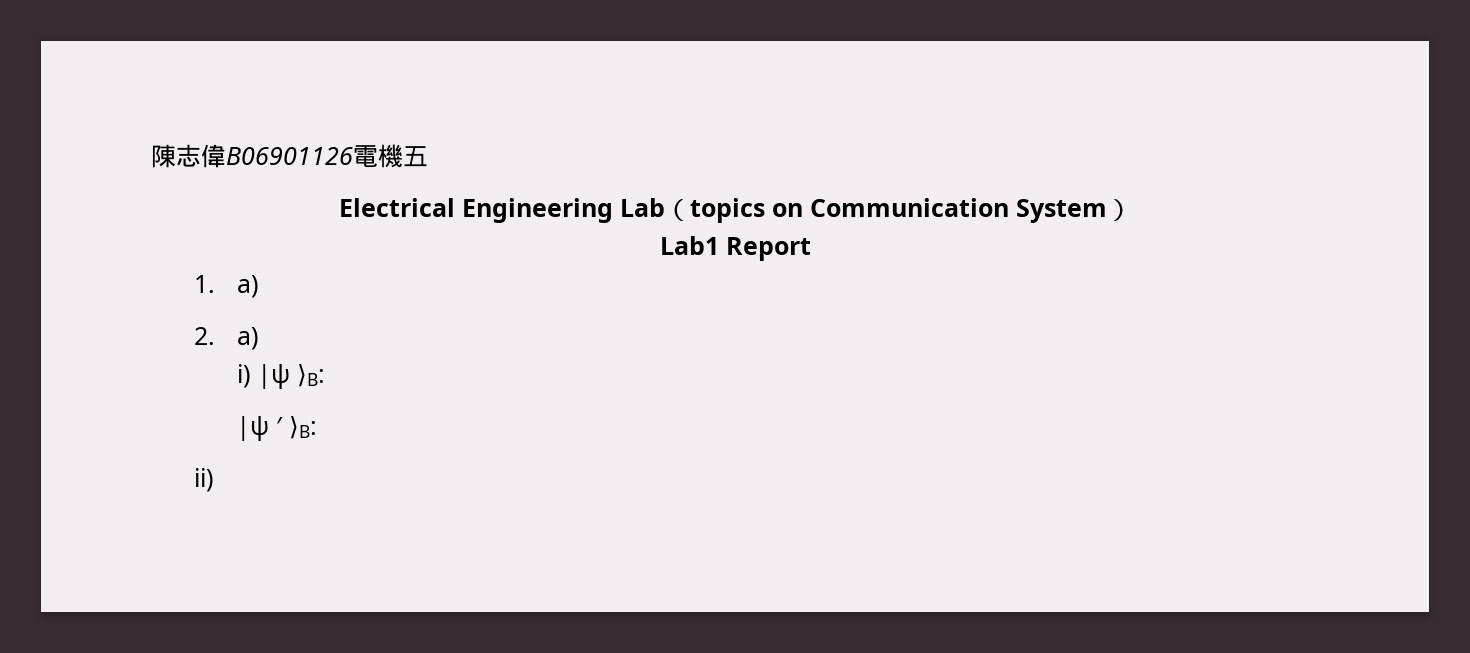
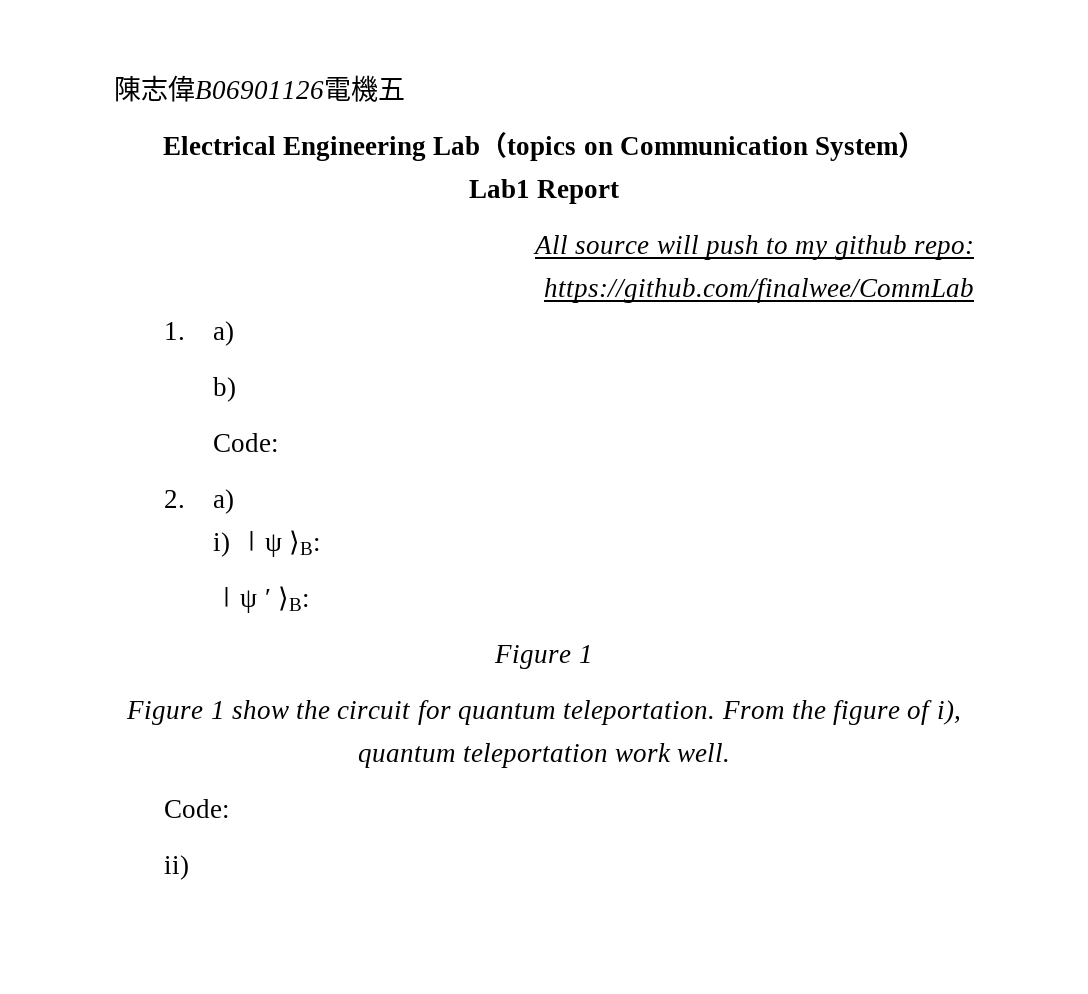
+ All source will push to my github repo: https://github.com/finalwee/CommLab
+ b)
+ Code:
  ∣ψ ′ ⟩B:
+ Figure 1
+ Figure 1 show the circuit for quantum teleportation. From the figure of i), quantum teleportation work well.
+ Code:

